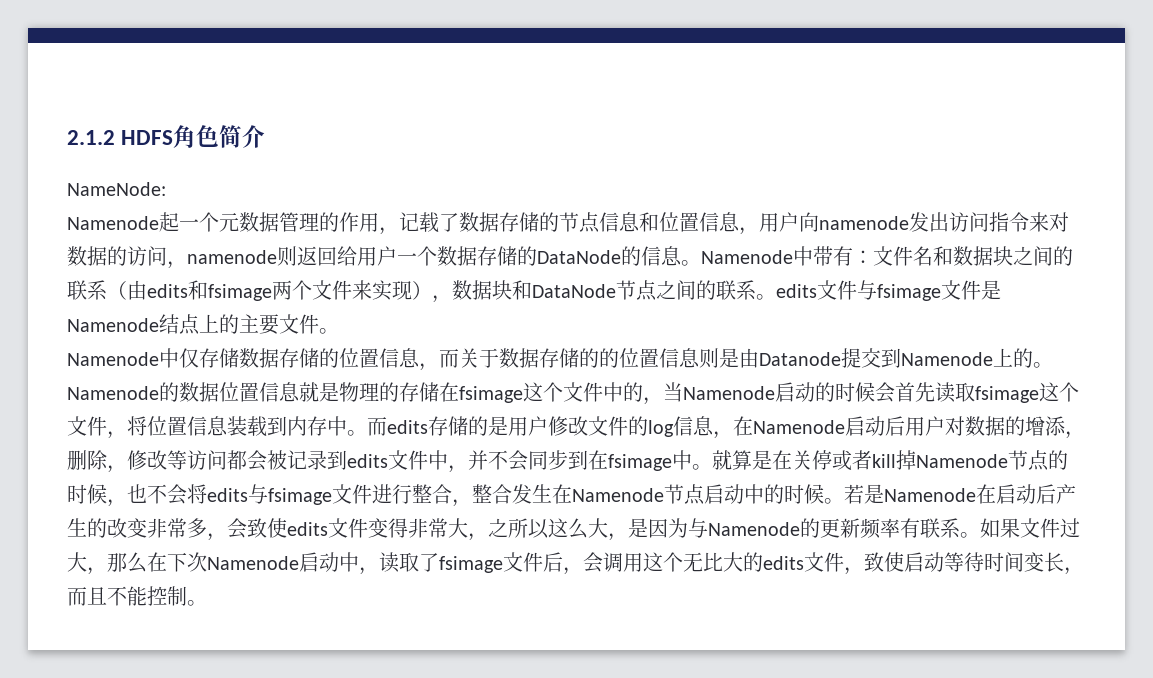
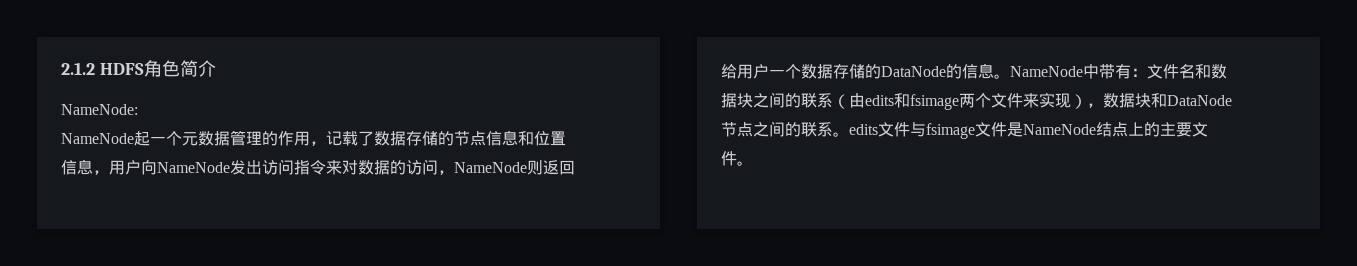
- Namenode起一个元数据管理的作用，记载了数据存储的节点信息和位置信息，用户向namenode发出访问指令来对数据的访问，namenode则返回给用户一个数据存储的DataNode的信息。
+ NameNode起一个元数据管理的作用，记载了数据存储的节点信息和位置信息，用户向NameNode发出访问指令来对数据的访问，NameNode则返回给用户一个数据存储的DataNode的信息。
- Namenode中带有：文件名和数据块之间的联系（由edits和fsimage两个文件来实现），数据块和DataNode节点之间的联系。edits文件与fsimage文件是Namenode结点上的主要文件。
+ NameNode中带有：文件名和数据块之间的联系（由edits和fsimage两个文件来实现），数据块和DataNode节点之间的联系。edits文件与fsimage文件是NameNode结点上的主要文件。
- Namenode中仅存储数据存储的位置信息，而关于数据存储的的位置信息则是由Datanode提交到Namenode上的。Namenode的数据位置信息就是物理的存储在fsimage这个文件中的，当Namenode启动的时候会首先读取fsimage这个文件，将位置信息装载到内存中。而edits存储的是用户修改文件的log信息，在Namenode启动后用户对数据的增添，删除，修改等访问都会被记录到edits文件中，并不会同步到在fsimage中。就算是在关停或者kill掉Namenode节点的时候，也不会将edits与fsimage文件进行整合，整合发生在Namenode节点启动中的时候。若是Namenode在启动后产生的改变非常多，会致使edits文件变得非常大，之所以这么大，是因为与Namenode的更新频率有联系。如果文件过大，那么在下次Namenode启动中，读取了fsimage文件后，会调用这个无比大的edits文件，致使启动等待时间变长，而且不能控制。

